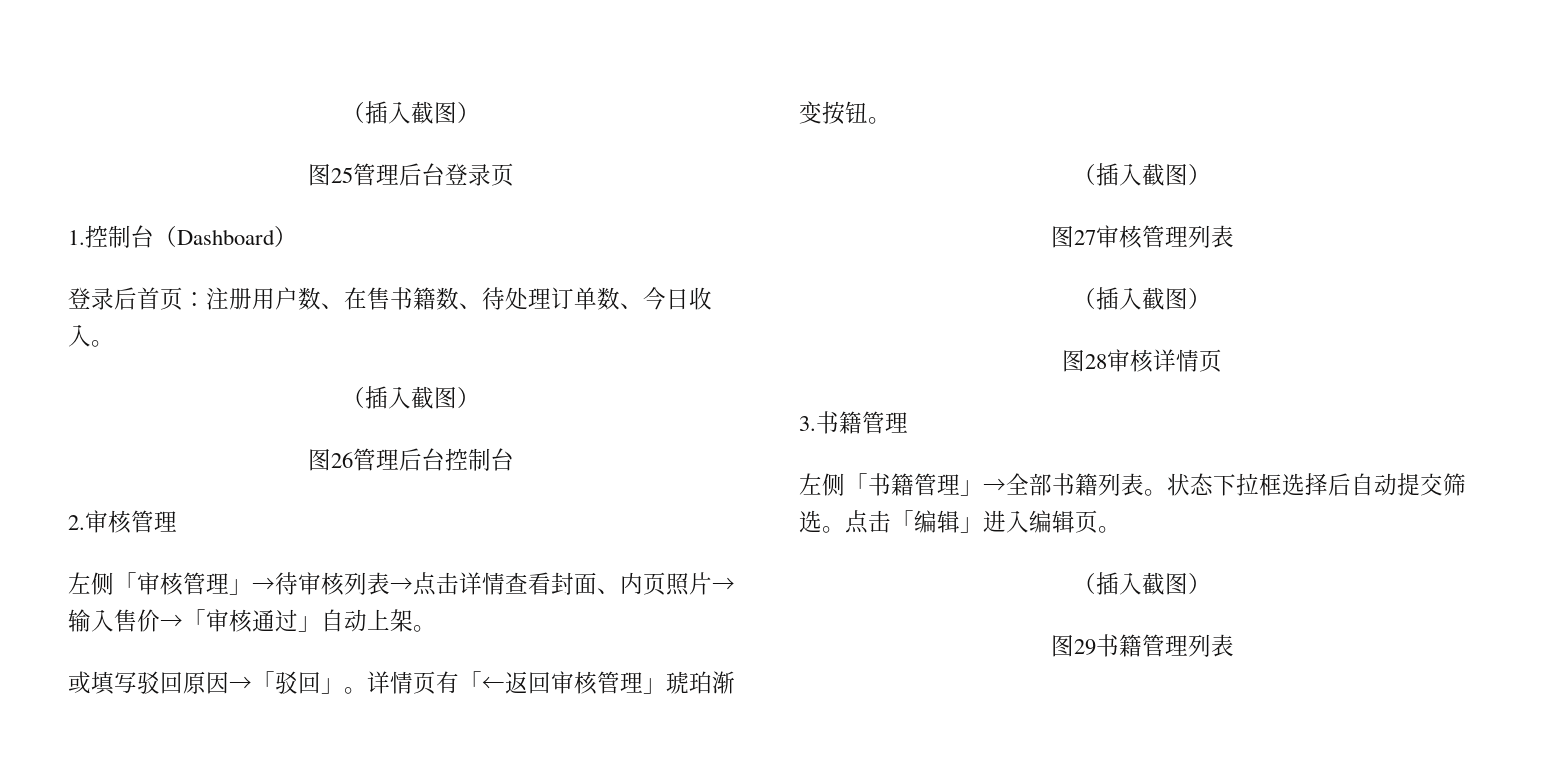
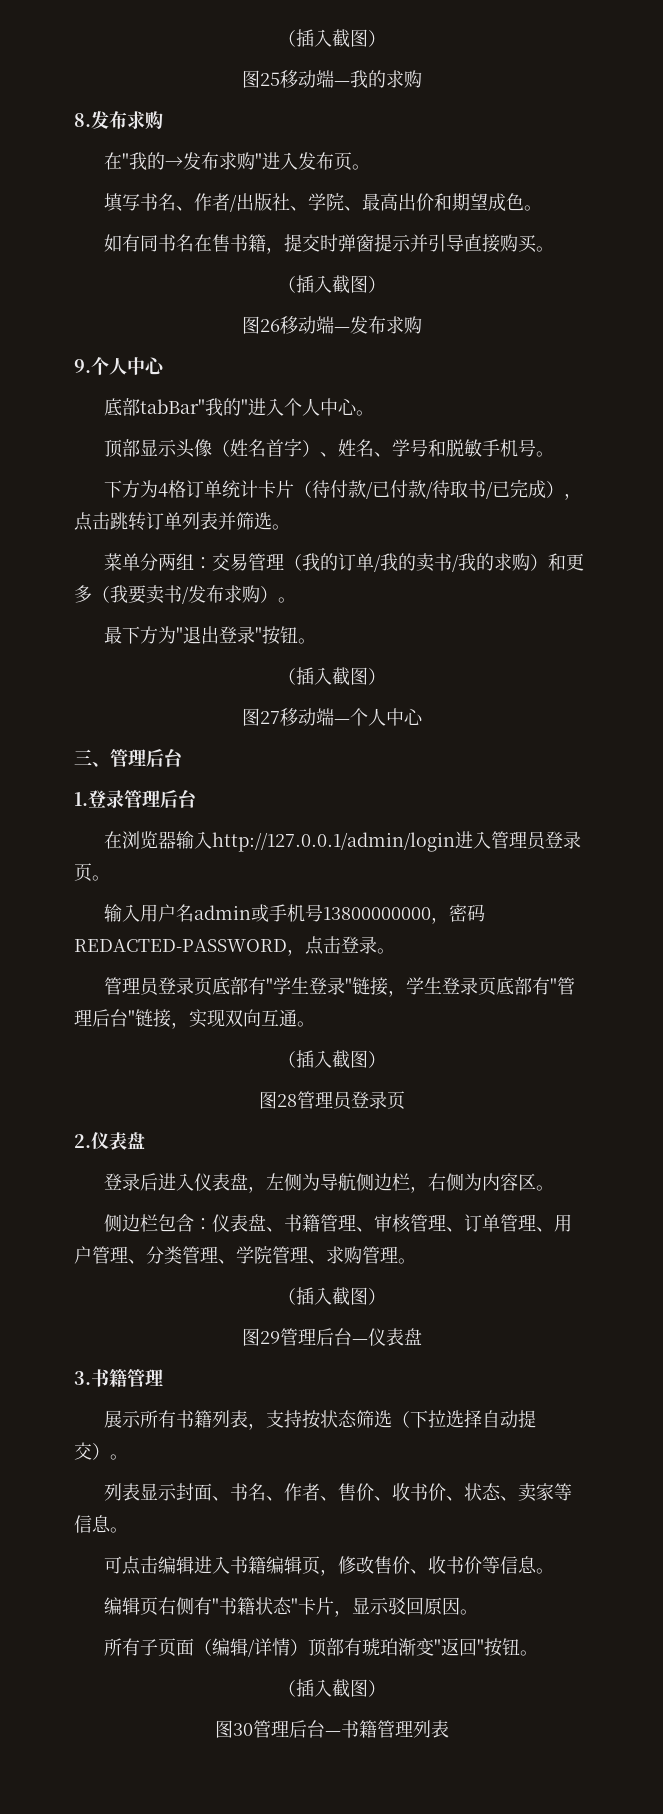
- 图25管理后台登录页
- 1.控制台（Dashboard）
- 登录后首页：注册用户数、在售书籍数、待处理订单数、今日收入。
+ 图25移动端—我的求购
+ 8.发布求购
+ 在"我的→发布求购"进入发布页。
+ 填写书名、作者/出版社、学院、最高出价和期望成色。
+ 如有同书名在售书籍，提交时弹窗提示并引导直接购买。
- 图26管理后台控制台
- 2.审核管理
- 左侧「审核管理」→待审核列表→点击详情查看封面、内页照片→输入售价→「审核通过」自动上架。
- 或填写驳回原因→「驳回」。详情页有「←返回审核管理」琥珀渐变按钮。
+ 图26移动端—发布求购
+ 9.个人中心
+ 底部tabBar"我的"进入个人中心。
+ 顶部显示头像（姓名首字）、姓名、学号和脱敏手机号。
+ 下方为4格订单统计卡片（待付款/已付款/待取书/已完成），点击跳转订单列表并筛选。
+ 菜单分两组：交易管理（我的订单/我的卖书/我的求购）和更多（我要卖书/发布求购）。
+ 最下方为"退出登录"按钮。
- 图27审核管理列表
+ 图27移动端—个人中心
+ 三、管理后台
+ 1.登录管理后台
+ 在浏览器输入http://127.0.0.1/admin/login进入管理员登录页。
+ 输入用户名admin或手机号13800000000，密码REDACTED-PASSWORD，点击登录。
+ 管理员登录页底部有"学生登录"链接，学生登录页底部有"管理后台"链接，实现双向互通。
- 图28审核详情页
- 3.书籍管理
- 左侧「书籍管理」→全部书籍列表。状态下拉框选择后自动提交筛选。点击「编辑」进入编辑页。
+ 图28管理员登录页
+ 2.仪表盘
+ 登录后进入仪表盘，左侧为导航侧边栏，右侧为内容区。
+ 侧边栏包含：仪表盘、书籍管理、审核管理、订单管理、用户管理、分类管理、学院管理、求购管理。
- 图29书籍管理列表
+ 图29管理后台—仪表盘
+ 3.书籍管理
+ 展示所有书籍列表，支持按状态筛选（下拉选择自动提交）。
+ 列表显示封面、书名、作者、售价、收书价、状态、卖家等信息。
+ 可点击编辑进入书籍编辑页，修改售价、收书价等信息。
+ 编辑页右侧有"书籍状态"卡片，显示驳回原因。
+ 所有子页面（编辑/详情）顶部有琥珀渐变"返回"按钮。
+ （插入截图）
+ 图30管理后台—书籍管理列表

